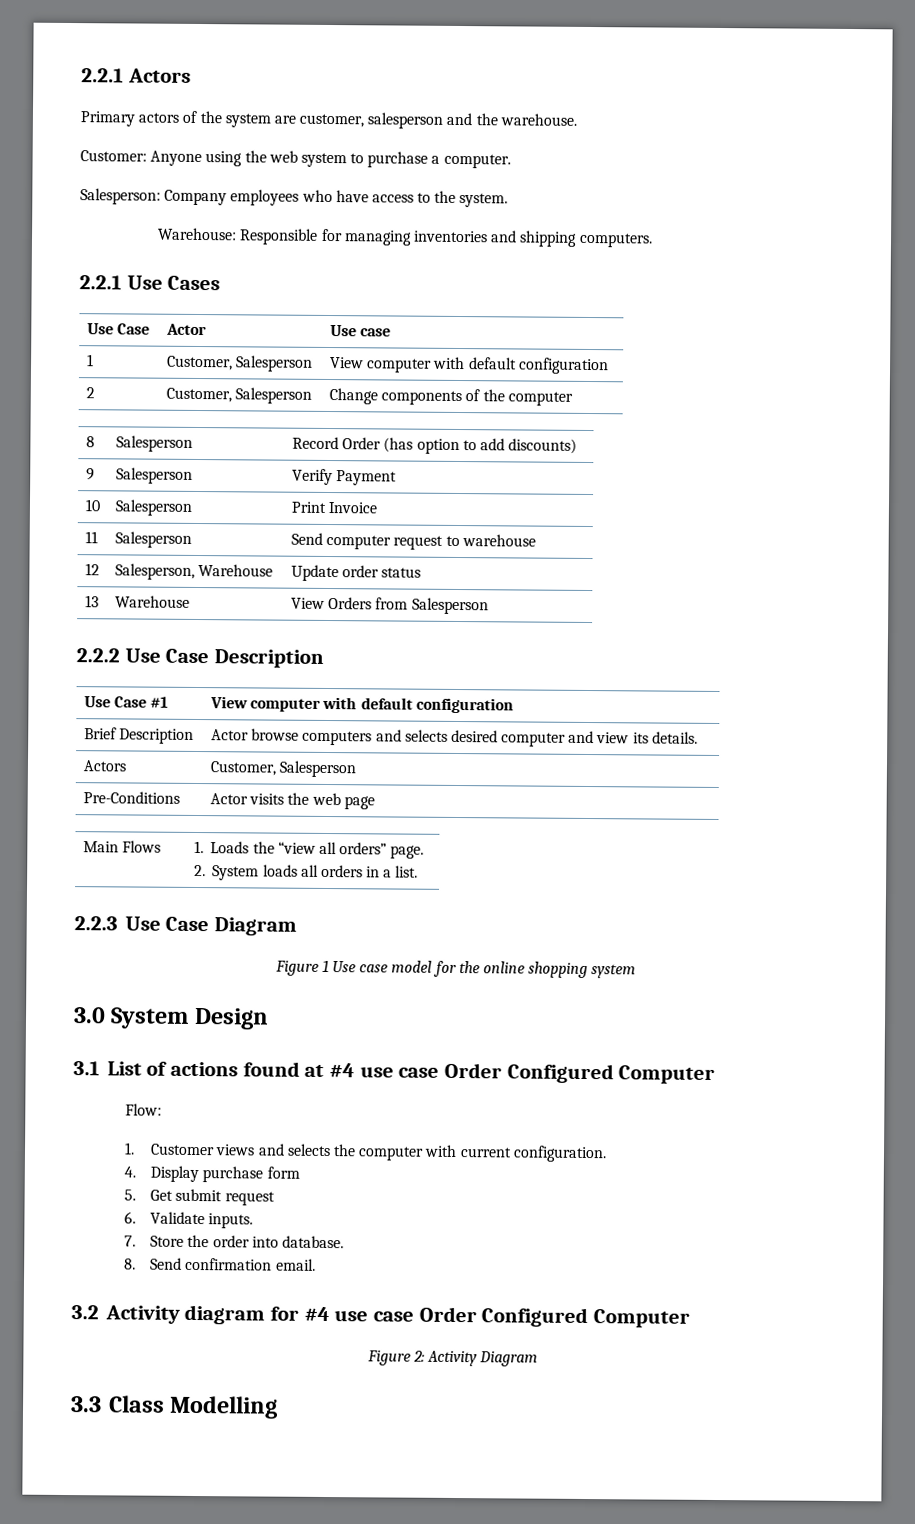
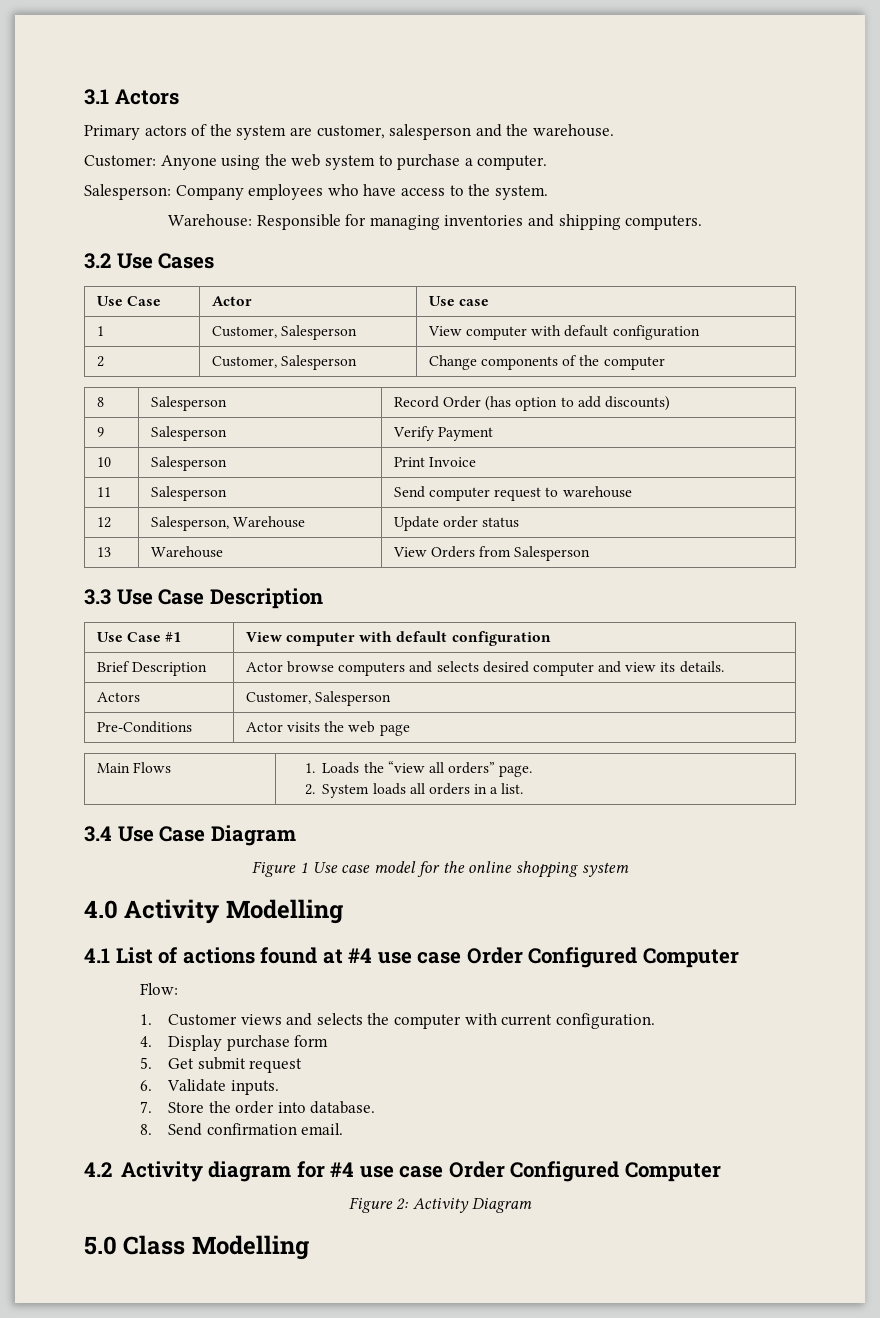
- 2.2.1 Actors
+ 3.1 Actors
- 2.2.1 Use Cases
+ 3.2 Use Cases
- 2.2.2 Use Case Description
+ 3.3 Use Case Description
- 2.2.3 Use Case Diagram
+ 3.4 Use Case Diagram
- 3.0 System Design
- 3.1 List of actions found at #4 use case Order Configured Computer
+ 4.0 Activity Modelling
+ 4.1 List of actions found at #4 use case Order Configured Computer
- 3.2 Activity diagram for #4 use case Order Configured Computer
+ 4.2 Activity diagram for #4 use case Order Configured Computer
- 3.3 Class Modelling
+ 5.0 Class Modelling

